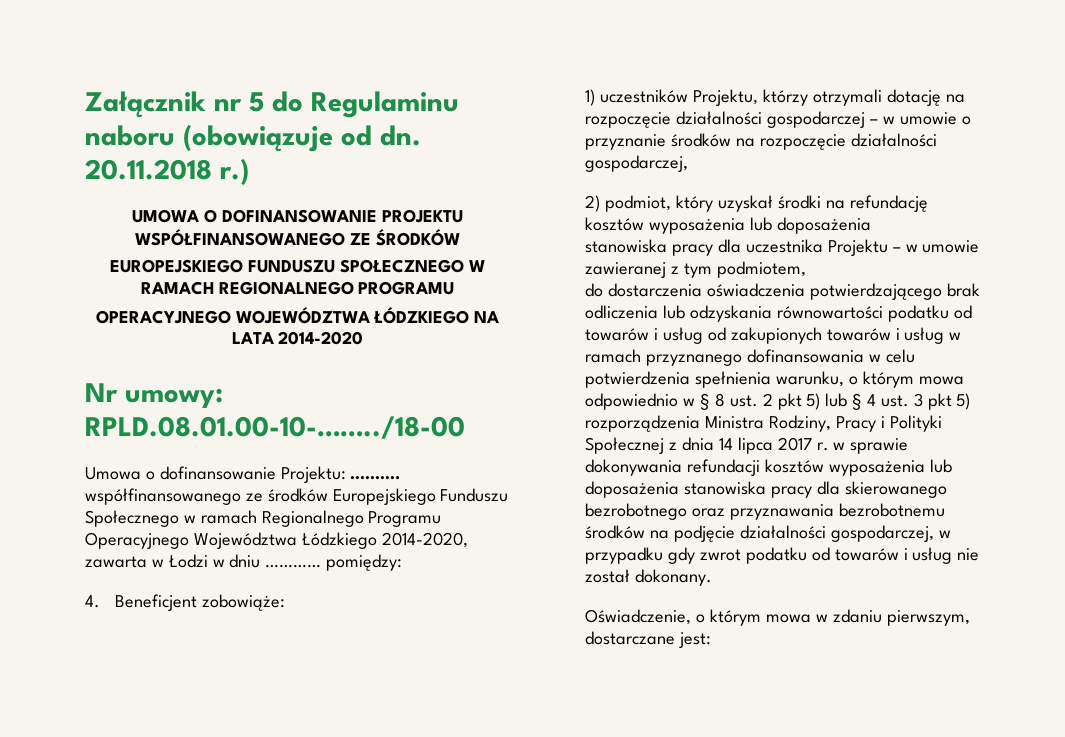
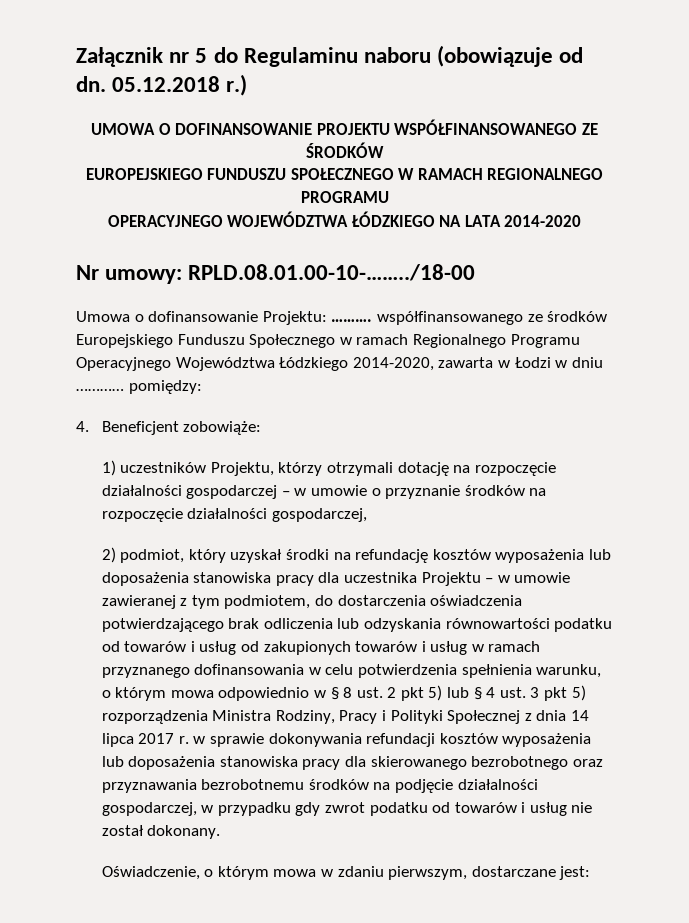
- 20.11.2018 r.)
+ 05.12.2018 r.)
- 2) podmiot, który uzyskał środki na refundację kosztów wyposażenia lub doposażenia
- stanowiska pracy dla uczestnika Projektu – w umowie zawieranej z tym podmiotem,
- do dostarczenia oświadczenia potwierdzającego brak odliczenia lub odzyskania równowartości podatku od towarów i usług od zakupionych towarów i usług w ramach przyznanego dofinansowania w celu potwierdzenia spełnienia warunku, o którym mowa odpowiednio w § 8 ust. 2 pkt 5) lub § 4 ust. 3 pkt 5) rozporządzenia Ministra Rodziny, Pracy i Polityki Społecznej z dnia 14 lipca 2017 r. w sprawie dokonywania refundacji kosztów wyposażenia lub doposażenia stanowiska pracy dla skierowanego bezrobotnego oraz przyznawania bezrobotnemu środków na podjęcie działalności gospodarczej, w przypadku gdy zwrot podatku od towarów i usług nie został dokonany.
+ 2) podmiot, który uzyskał środki na refundację kosztów wyposażenia lub doposażenia stanowiska pracy dla uczestnika Projektu – w umowie zawieranej z tym podmiotem, do dostarczenia oświadczenia potwierdzającego brak odliczenia lub odzyskania równowartości podatku od towarów i usług od zakupionych towarów i usług w ramach przyznanego dofinansowania w celu potwierdzenia spełnienia warunku, o którym mowa odpowiednio w § 8 ust. 2 pkt 5) lub § 4 ust. 3 pkt 5) rozporządzenia Ministra Rodziny, Pracy i Polityki Społecznej z dnia 14 lipca 2017 r. w sprawie dokonywania refundacji kosztów wyposażenia lub doposażenia stanowiska pracy dla skierowanego bezrobotnego oraz przyznawania bezrobotnemu środków na podjęcie działalności gospodarczej, w przypadku gdy zwrot podatku od towarów i usług nie został dokonany.

